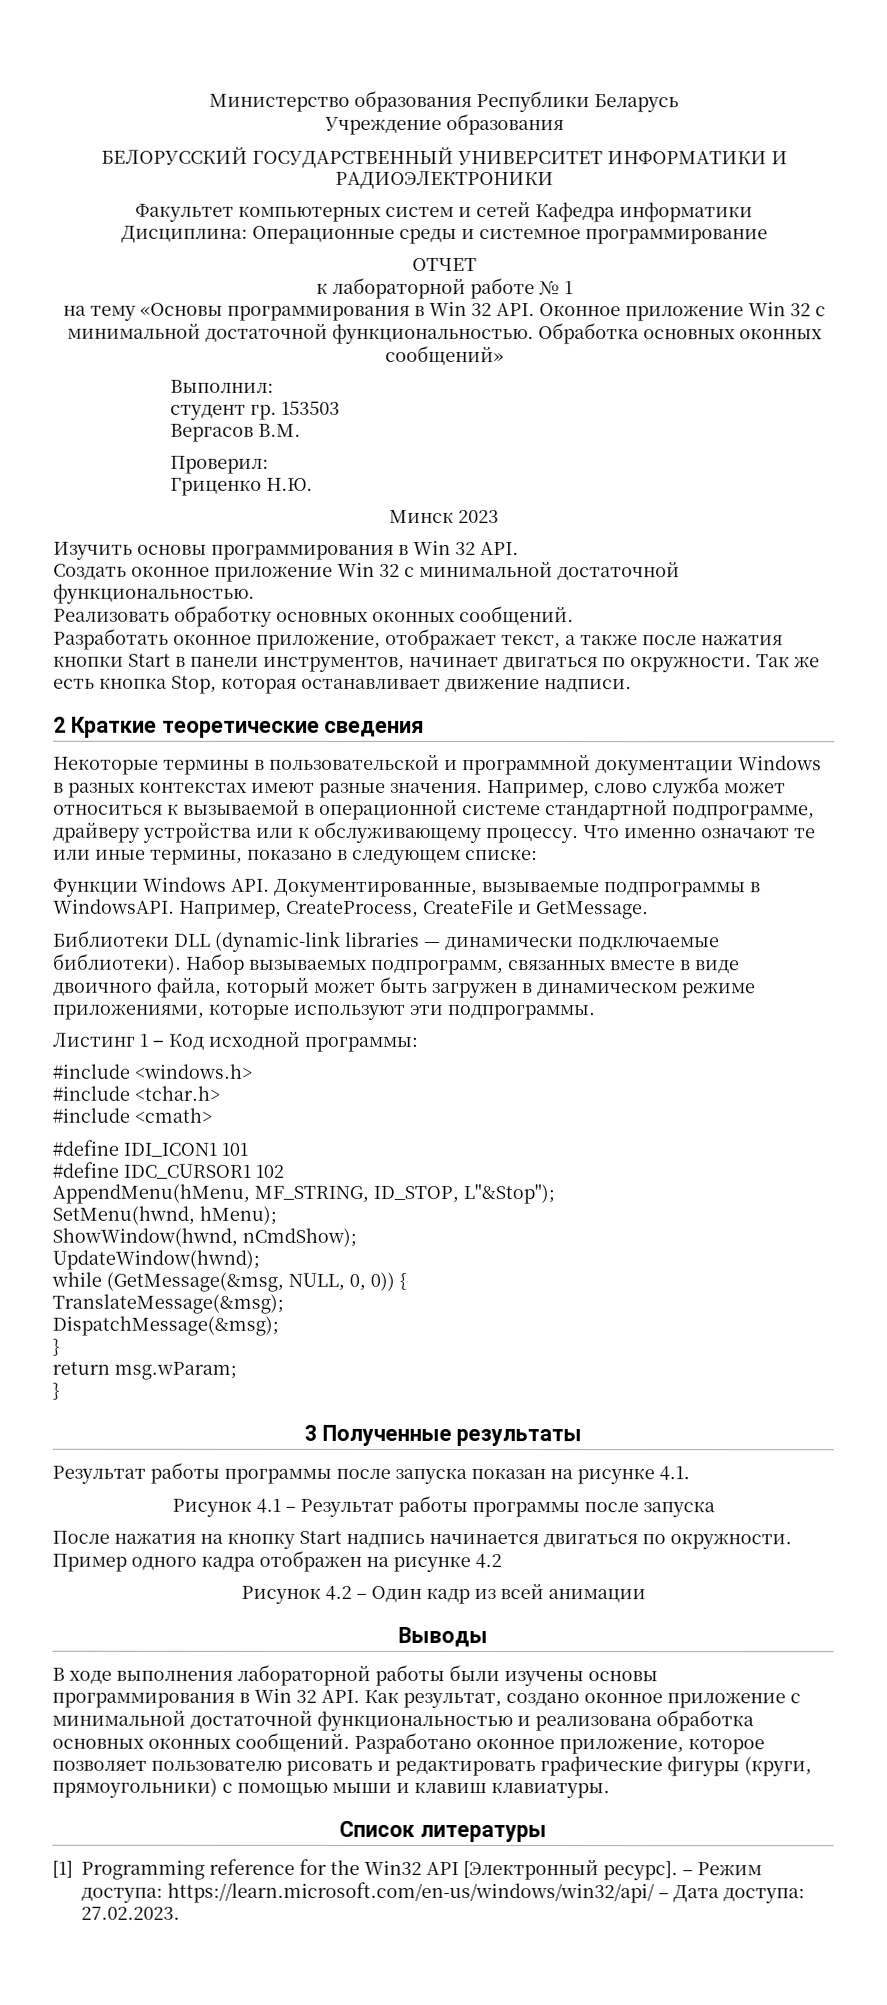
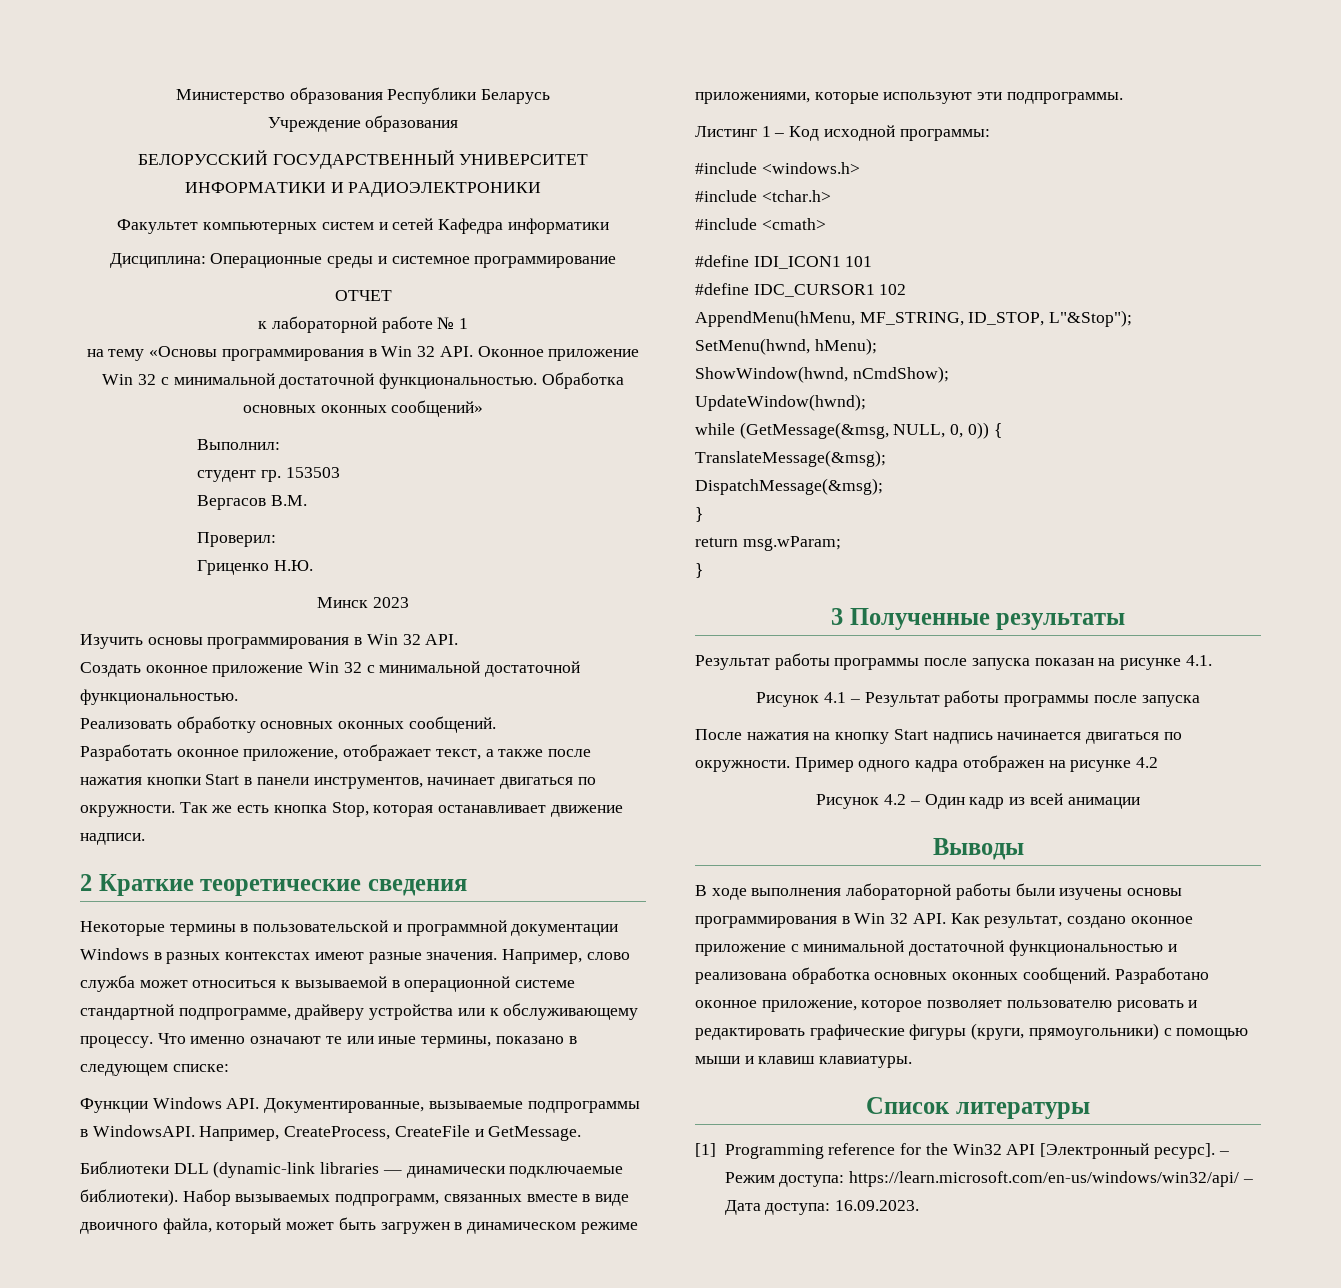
- – Режим доступа: https://learn.microsoft.com/en-us/windows/win32/api/ – Дата доступа: 27.02.2023.
+ – Режим доступа: https://learn.microsoft.com/en-us/windows/win32/api/ – Дата доступа: 16.09.2023.

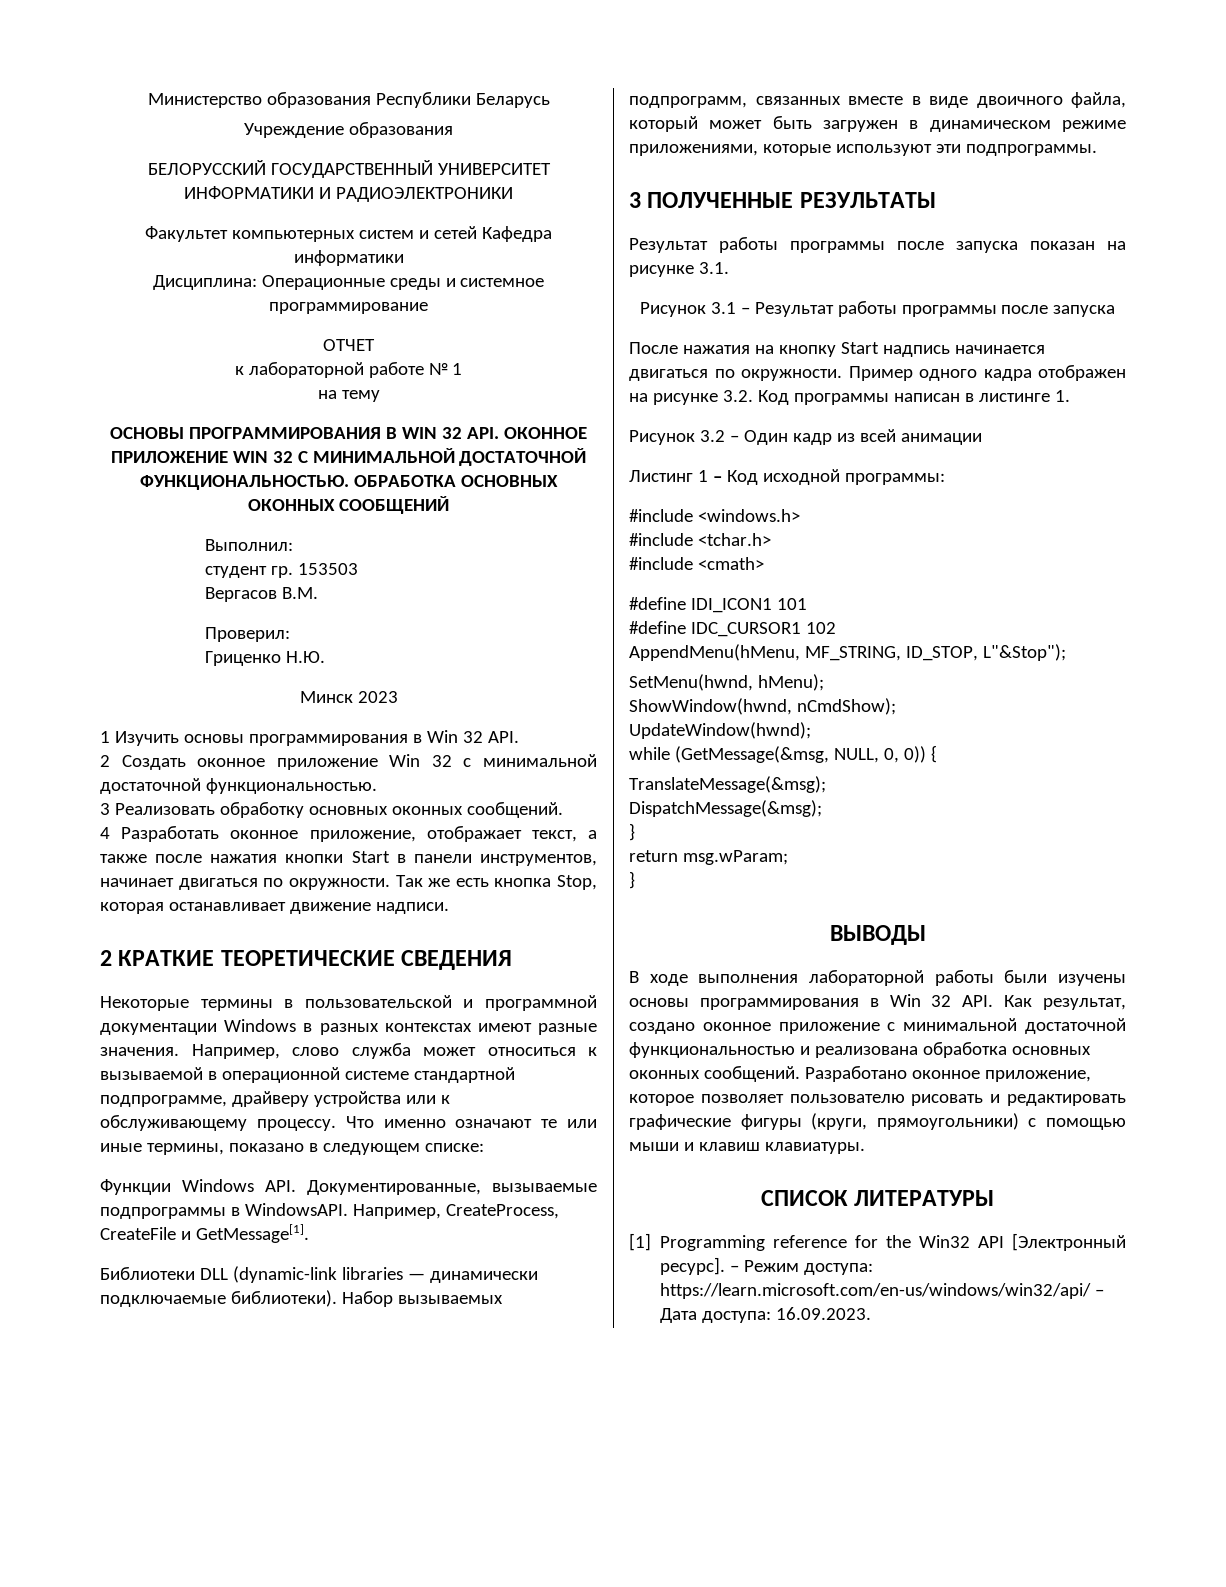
- на тему «Основы программирования в Win 32 API. Оконное приложение Win 32 с минимальной достаточной функциональностью. Обработка основных оконных сообщений»
+ на тему
+ ОСНОВЫ ПРОГРАММИРОВАНИЯ В WIN 32 API. ОКОННОЕ ПРИЛОЖЕНИЕ WIN 32 С МИНИМАЛЬНОЙ ДОСТАТОЧНОЙ ФУНКЦИОНАЛЬНОСТЬЮ. ОБРАБОТКА ОСНОВНЫХ ОКОННЫХ СООБЩЕНИЙ
- Изучить основы программирования в Win 32 API.
+ 1 Изучить основы программирования в Win 32 API.
- Создать оконное приложение Win 32 с минимальной достаточной функциональностью.
+ 2 Создать оконное приложение Win 32 с минимальной достаточной функциональностью.
- Реализовать обработку основных оконных сообщений.
+ 3 Реализовать обработку основных оконных сообщений.
- Разработать оконное приложение, отображает текст, а также после нажатия кнопки Start в панели инструментов, начинает двигаться по окружности.
+ 4 Разработать оконное приложение, отображает текст, а также после нажатия кнопки Start в панели инструментов, начинает двигаться по окружности.
- 2 Краткие теоретические сведения
+ 2 КРАТКИЕ ТЕОРЕТИЧЕСКИЕ СВЕДЕНИЯ
- Например, CreateProcess, CreateFile и GetMessage.
+ Например, CreateProcess, CreateFile и GetMessage[1].
+ 3 ПОЛУЧЕННЫЕ РЕЗУЛЬТАТЫ
+ Результат работы программы после запуска показан на рисунке 3.1.
+ Рисунок 3.1 – Результат работы программы после запуска
+ После нажатия на кнопку Start надпись начинается двигаться по окружности. Пример одного кадра отображен на рисунке 3.2. Код программы написан в листинге 1.
+ Рисунок 3.2 – Один кадр из всей анимации
- 3 Полученные результаты
- Результат работы программы после запуска показан на рисунке 4.1.
- Рисунок 4.1 – Результат работы программы после запуска
- После нажатия на кнопку Start надпись начинается двигаться по окружности. Пример одного кадра отображен на рисунке 4.2
- Рисунок 4.2 – Один кадр из всей анимации
- Выводы
+ ВЫВОДЫ
- Список литературы
+ СПИСОК ЛИТЕРАТУРЫ

